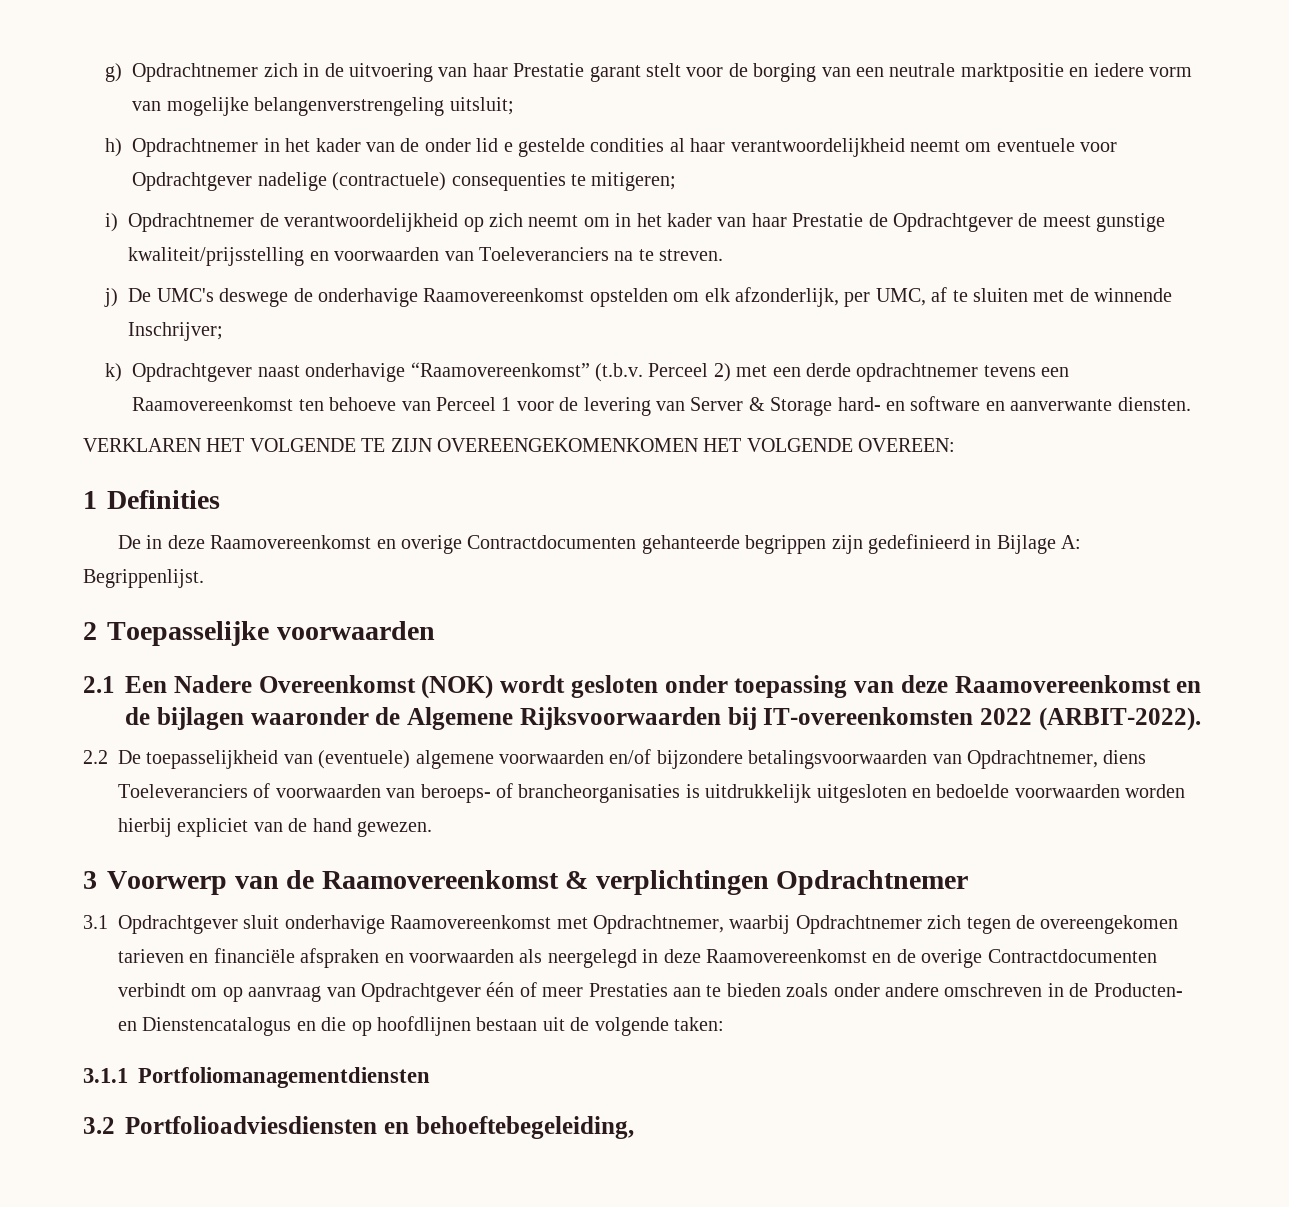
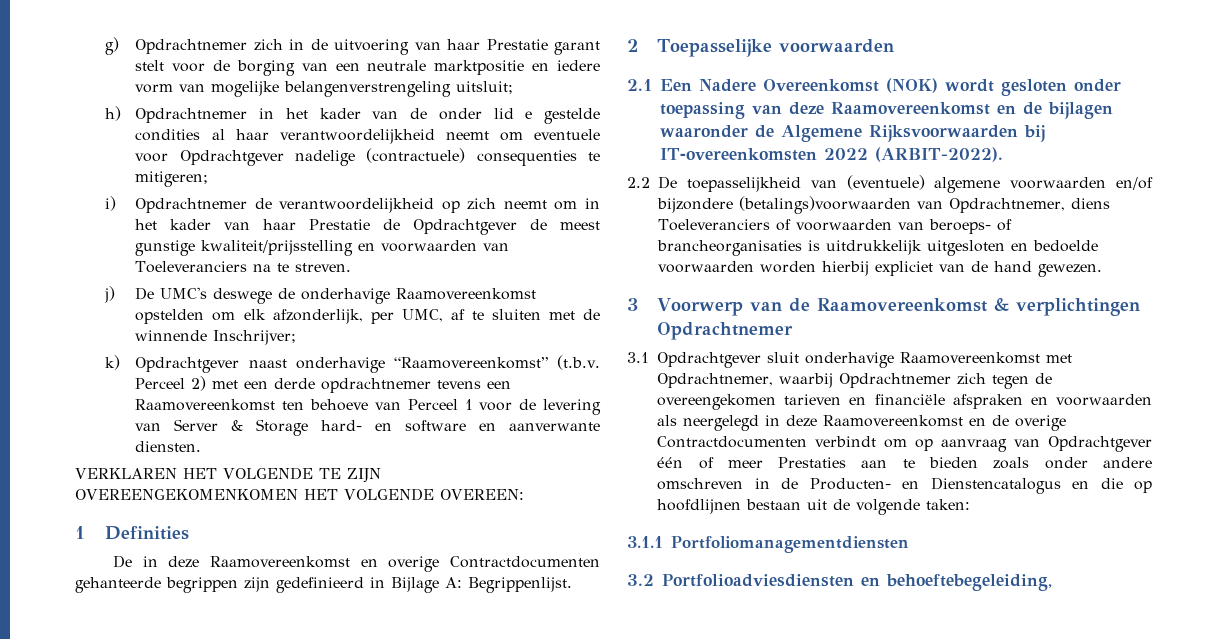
- 2.2 De toepasselijkheid van (eventuele) algemene voorwaarden en/of bijzondere betalingsvoorwaarden van Opdrachtnemer, diens Toeleveranciers of voorwaarden van beroeps- of brancheorganisaties is uitdrukkelijk uitgesloten en bedoelde voorwaarden worden hierbij expliciet van de hand gewezen.
+ 2.2 De toepasselijkheid van (eventuele) algemene voorwaarden en/of bijzondere (betalings)voorwaarden van Opdrachtnemer, diens Toeleveranciers of voorwaarden van beroeps- of brancheorganisaties is uitdrukkelijk uitgesloten en bedoelde voorwaarden worden hierbij expliciet van de hand gewezen.

